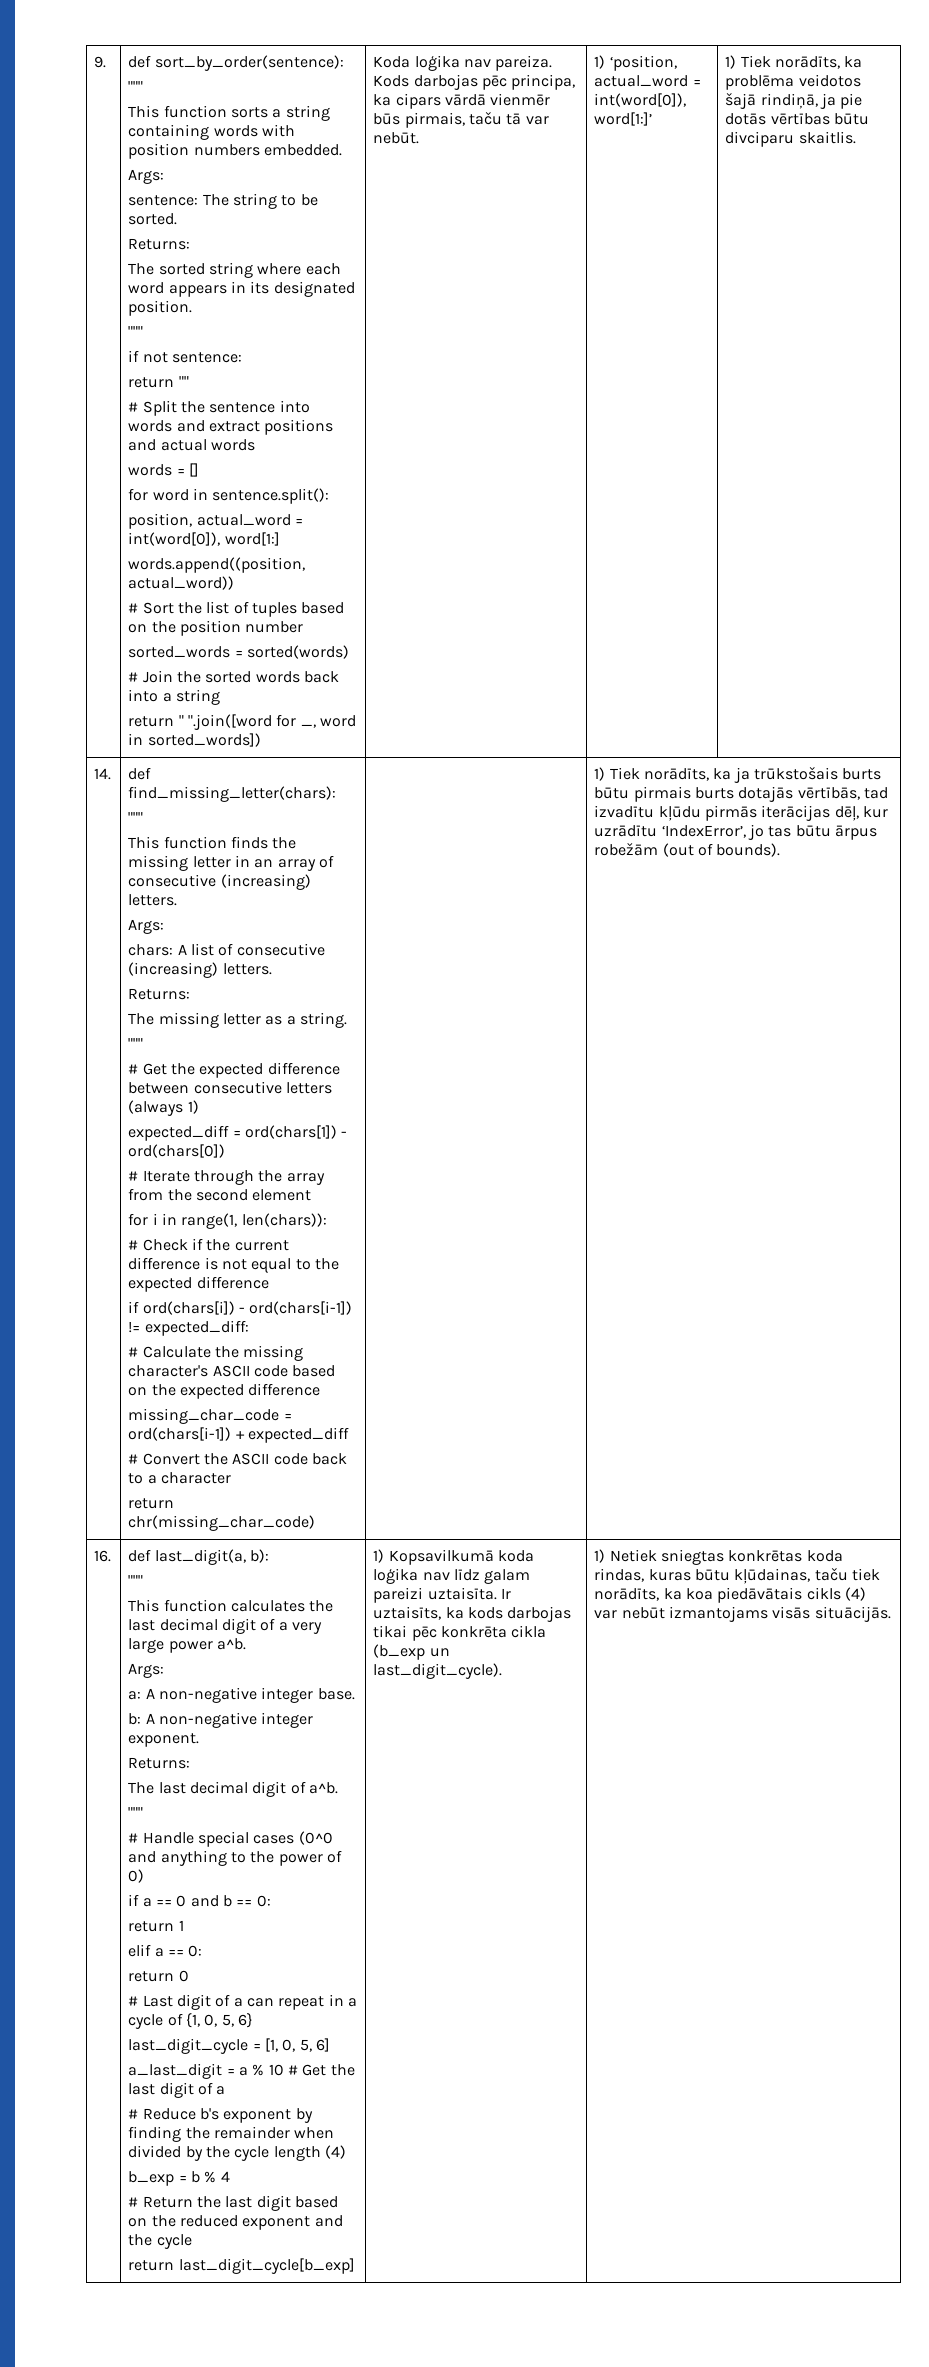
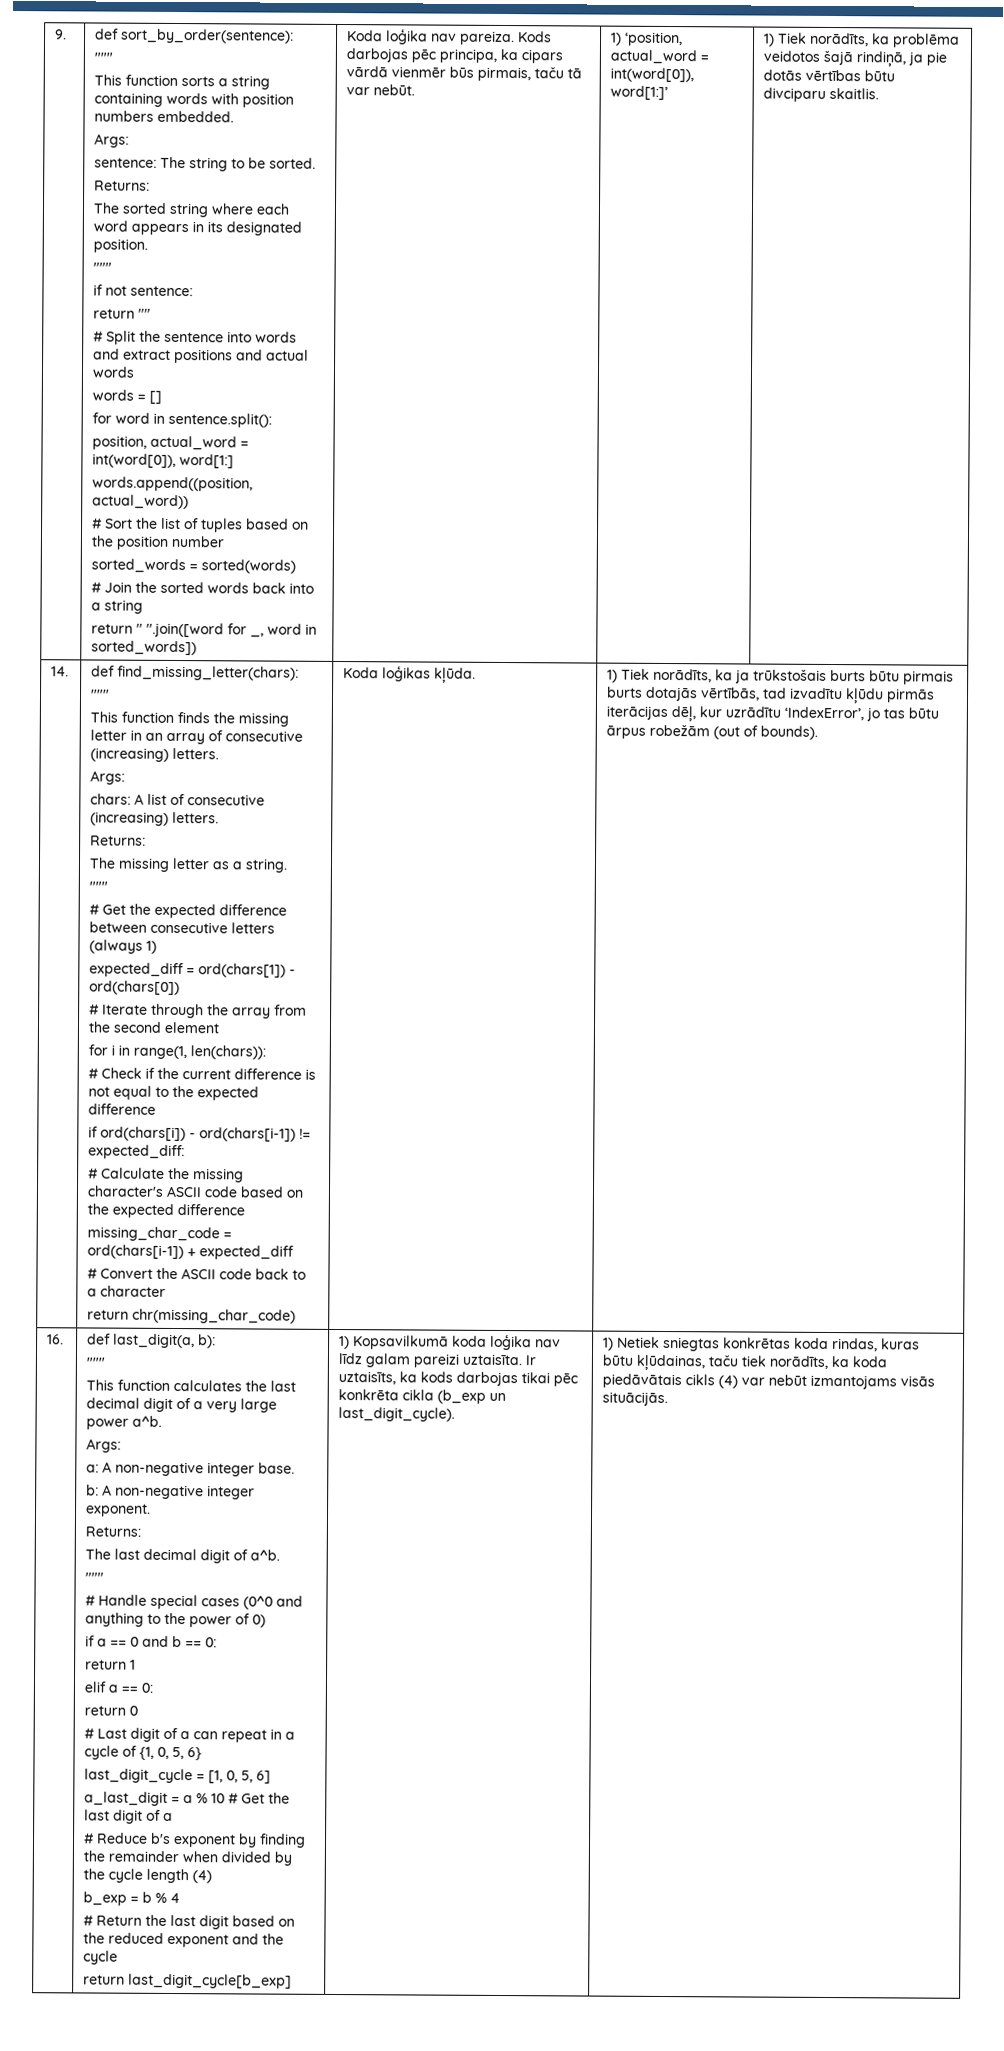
+ Koda loģikas kļūda.
- 1) Netiek sniegtas konkrētas koda rindas, kuras būtu kļūdainas, taču tiek norādīts, ka koa piedāvātais cikls (4) var nebūt izmantojams visās situācijās.
+ 1) Netiek sniegtas konkrētas koda rindas, kuras būtu kļūdainas, taču tiek norādīts, ka koda piedāvātais cikls (4) var nebūt izmantojams visās situācijās.

